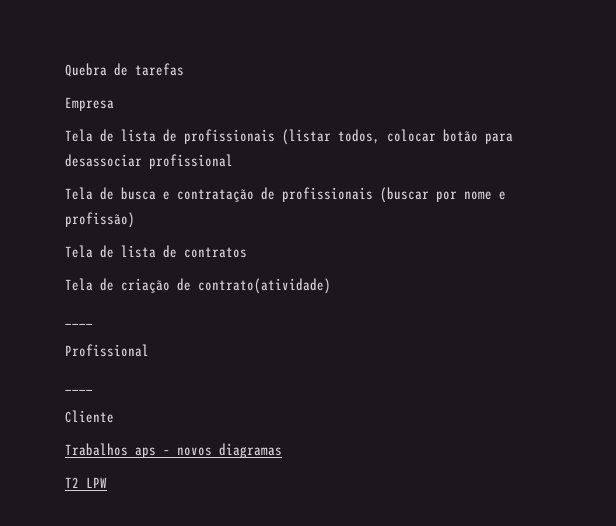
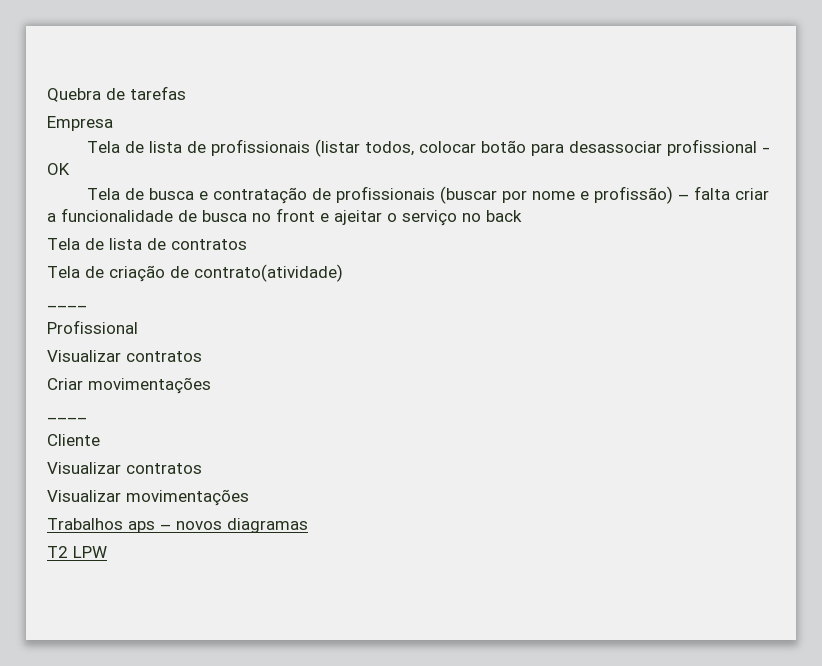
- Tela de lista de profissionais (listar todos, colocar botão para desassociar profissional
+ Tela de lista de profissionais (listar todos, colocar botão para desassociar profissional - OK
- Tela de busca e contratação de profissionais (buscar por nome e profissão)
+ Tela de busca e contratação de profissionais (buscar por nome e profissão) – falta criar a funcionalidade de busca no front e ajeitar o serviço no back
  Profissional
+ Visualizar contratos
+ Criar movimentações
  ____
  Cliente
+ Visualizar contratos
+ Visualizar movimentações

